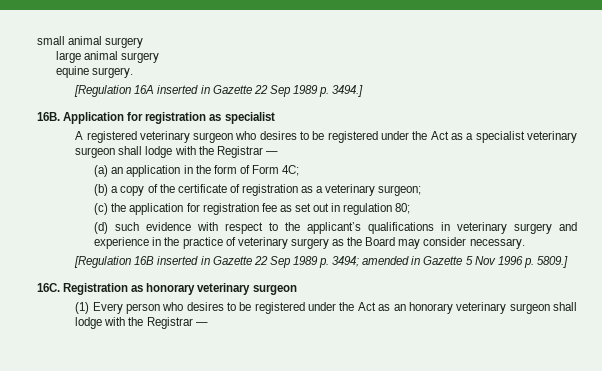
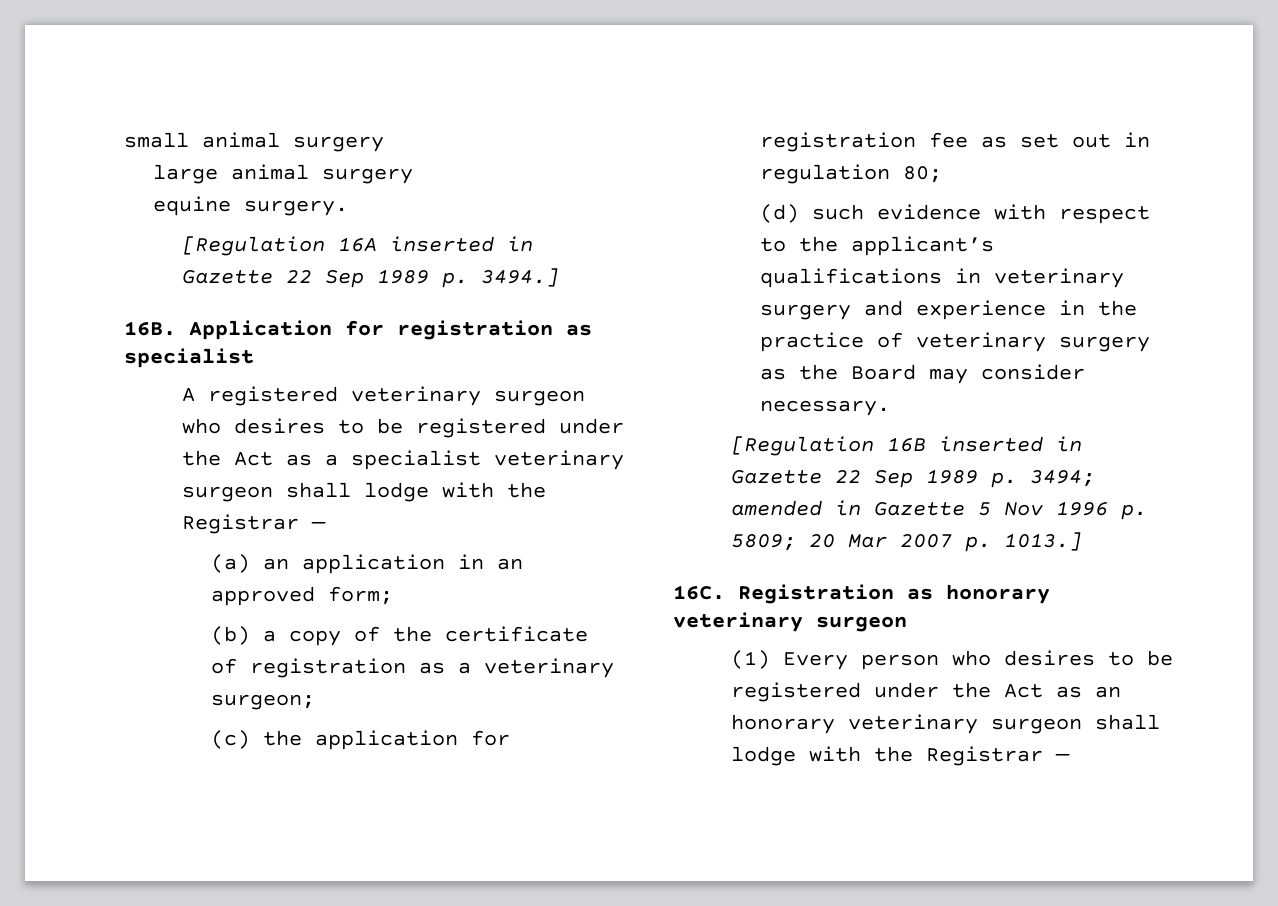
- (a) an application in the form of Form 4C;
+ (a) an application in an approved form;
- [Regulation 16B inserted in Gazette 22 Sep 1989 p. 3494; amended in Gazette 5 Nov 1996 p. 5809.]
+ [Regulation 16B inserted in Gazette 22 Sep 1989 p. 3494; amended in Gazette 5 Nov 1996 p. 5809; 20 Mar 2007 p. 1013.]

